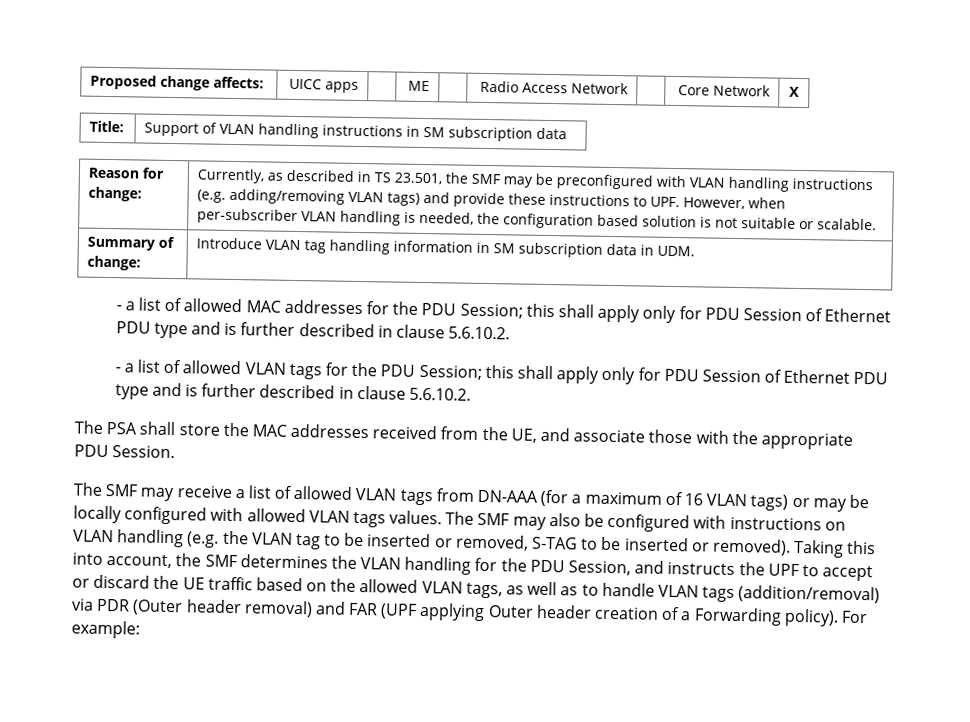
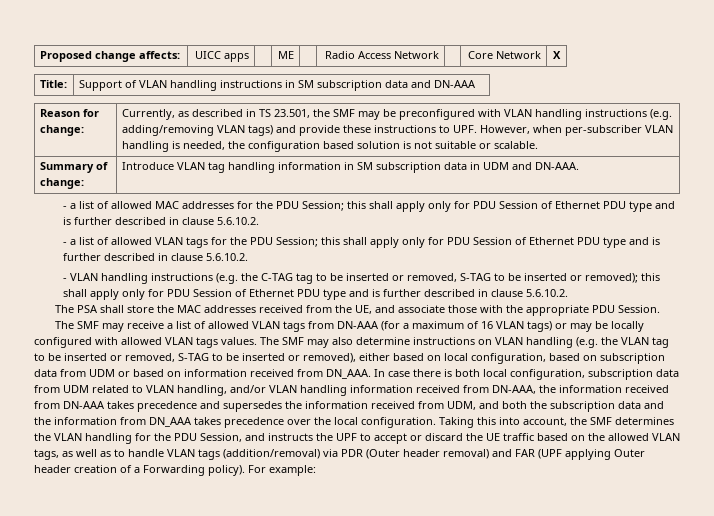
- Title: | Support of VLAN handling instructions in SM subscription data
+ Title: | Support of VLAN handling instructions in SM subscription data and DN-AAA
- Summary of change: | Introduce VLAN tag handling information in SM subscription data in UDM.
+ Summary of change: | Introduce VLAN tag handling information in SM subscription data in UDM and DN-AAA.
+ - VLAN handling instructions (e.g. the C-TAG tag to be inserted or removed, S-TAG to be inserted or removed); this shall apply only for PDU Session of Ethernet PDU type and is further described in clause 5.6.10.2.
- The SMF may also be configured with instructions on VLAN handling (e.g. the VLAN tag to be inserted or removed, S-TAG to be inserted or removed).
+ The SMF may also determine instructions on VLAN handling (e.g. the VLAN tag to be inserted or removed, S-TAG to be inserted or removed), either based on local configuration, based on subscription data from UDM or based on information received from DN_AAA. In case there is both local configuration, subscription data from UDM related to VLAN handling, and/or VLAN handling information received from DN-AAA, the information received from DN-AAA takes precedence and supersedes the information received from UDM, and both the subscription data and the information from DN_AAA takes precedence over the local configuration.

